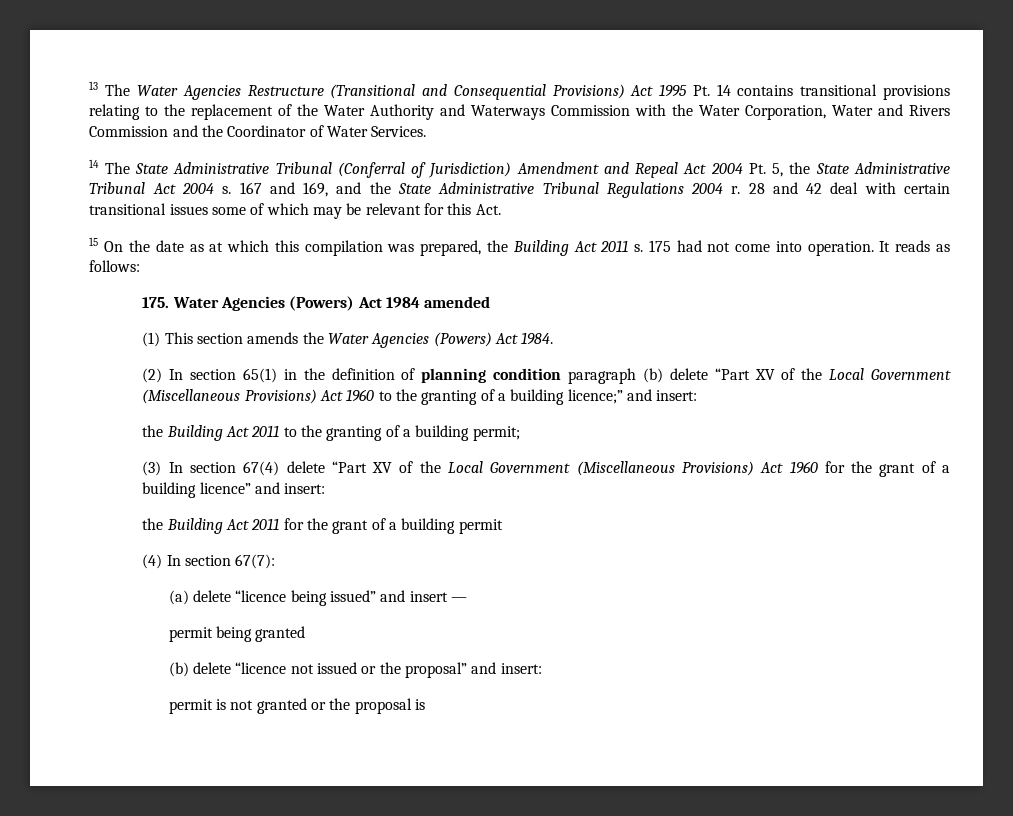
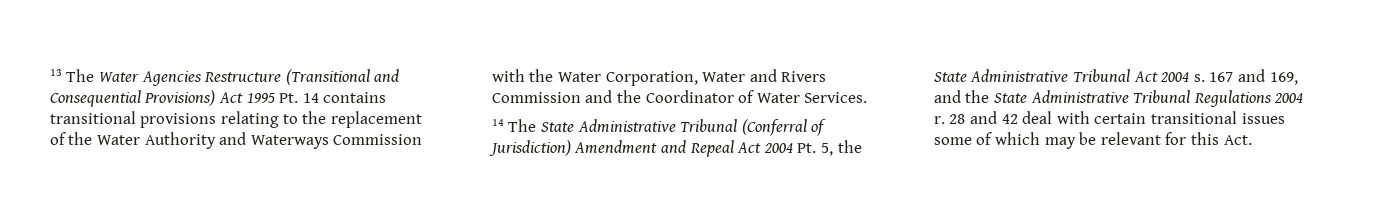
- 15 On the date as at which this compilation was prepared, the Building Act 2011 s. 175 had not come into operation. It reads as follows:
- 175. Water Agencies (Powers) Act 1984 amended
- (1) This section amends the Water Agencies (Powers) Act 1984.
- (2) In section 65(1) in the definition of planning condition paragraph (b) delete “Part XV of the Local Government (Miscellaneous Provisions) Act 1960 to the granting of a building licence;” and insert:
- the Building Act 2011 to the granting of a building permit;
- (3) In section 67(4) delete “Part XV of the Local Government (Miscellaneous Provisions) Act 1960 for the grant of a building licence” and insert:
- the Building Act 2011 for the grant of a building permit
- (4) In section 67(7):
- (a) delete “licence being issued” and insert —
- permit being granted
- (b) delete “licence not issued or the proposal” and insert:
- permit is not granted or the proposal is

